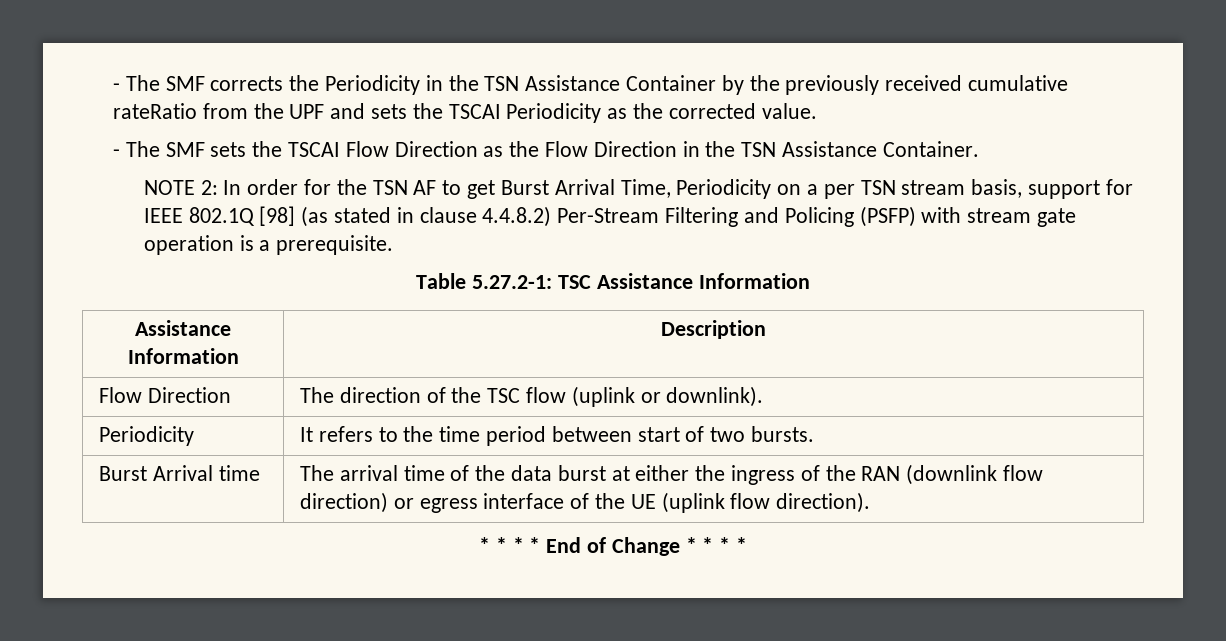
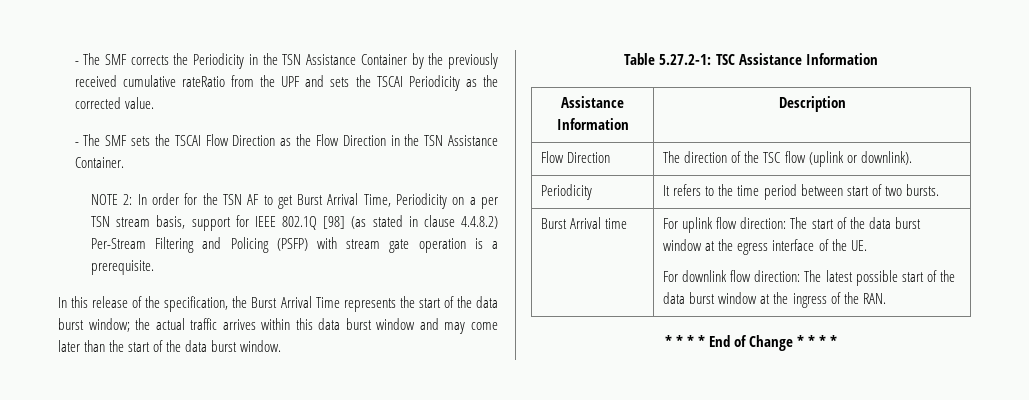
+ In this release of the specification, the Burst Arrival Time represents the start of the data burst window; the actual traffic arrives within this data burst window and may come later than the start of the data burst window.
- Burst Arrival time | The arrival time of the data burst at either the ingress of the RAN (downlink flow direction) or egress interface of the UE (uplink flow direction).
+ Burst Arrival time | For uplink flow direction: The start of the data burst window at the egress interface of the UE.
+ For downlink flow direction: The latest possible start of the data burst window at the ingress of the RAN.

